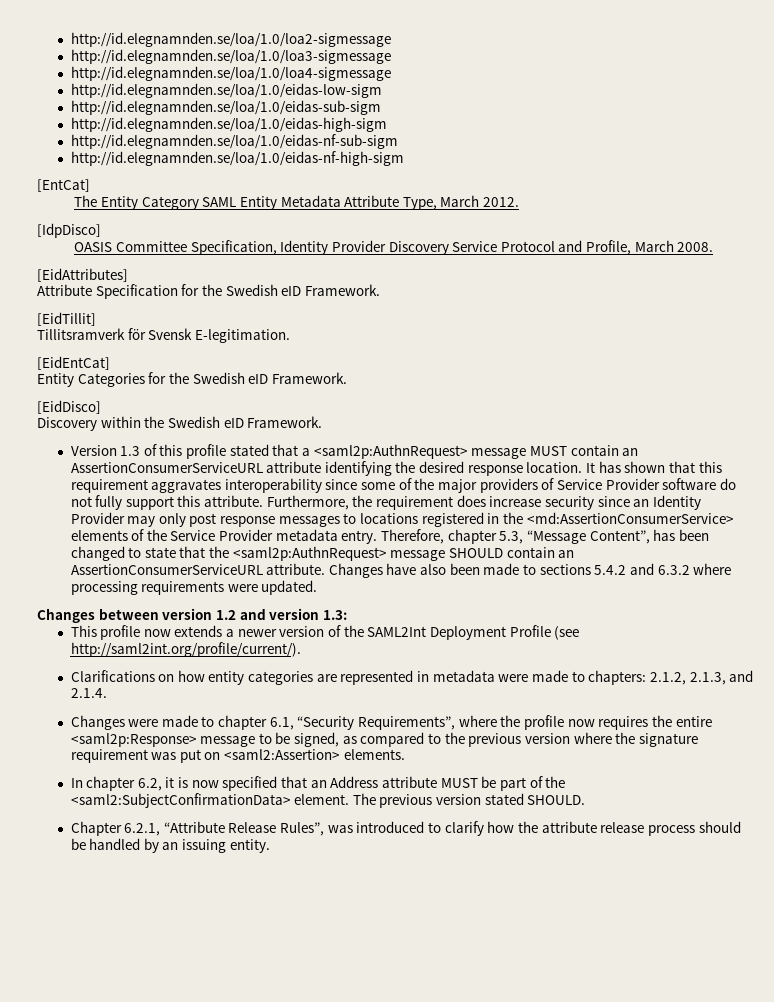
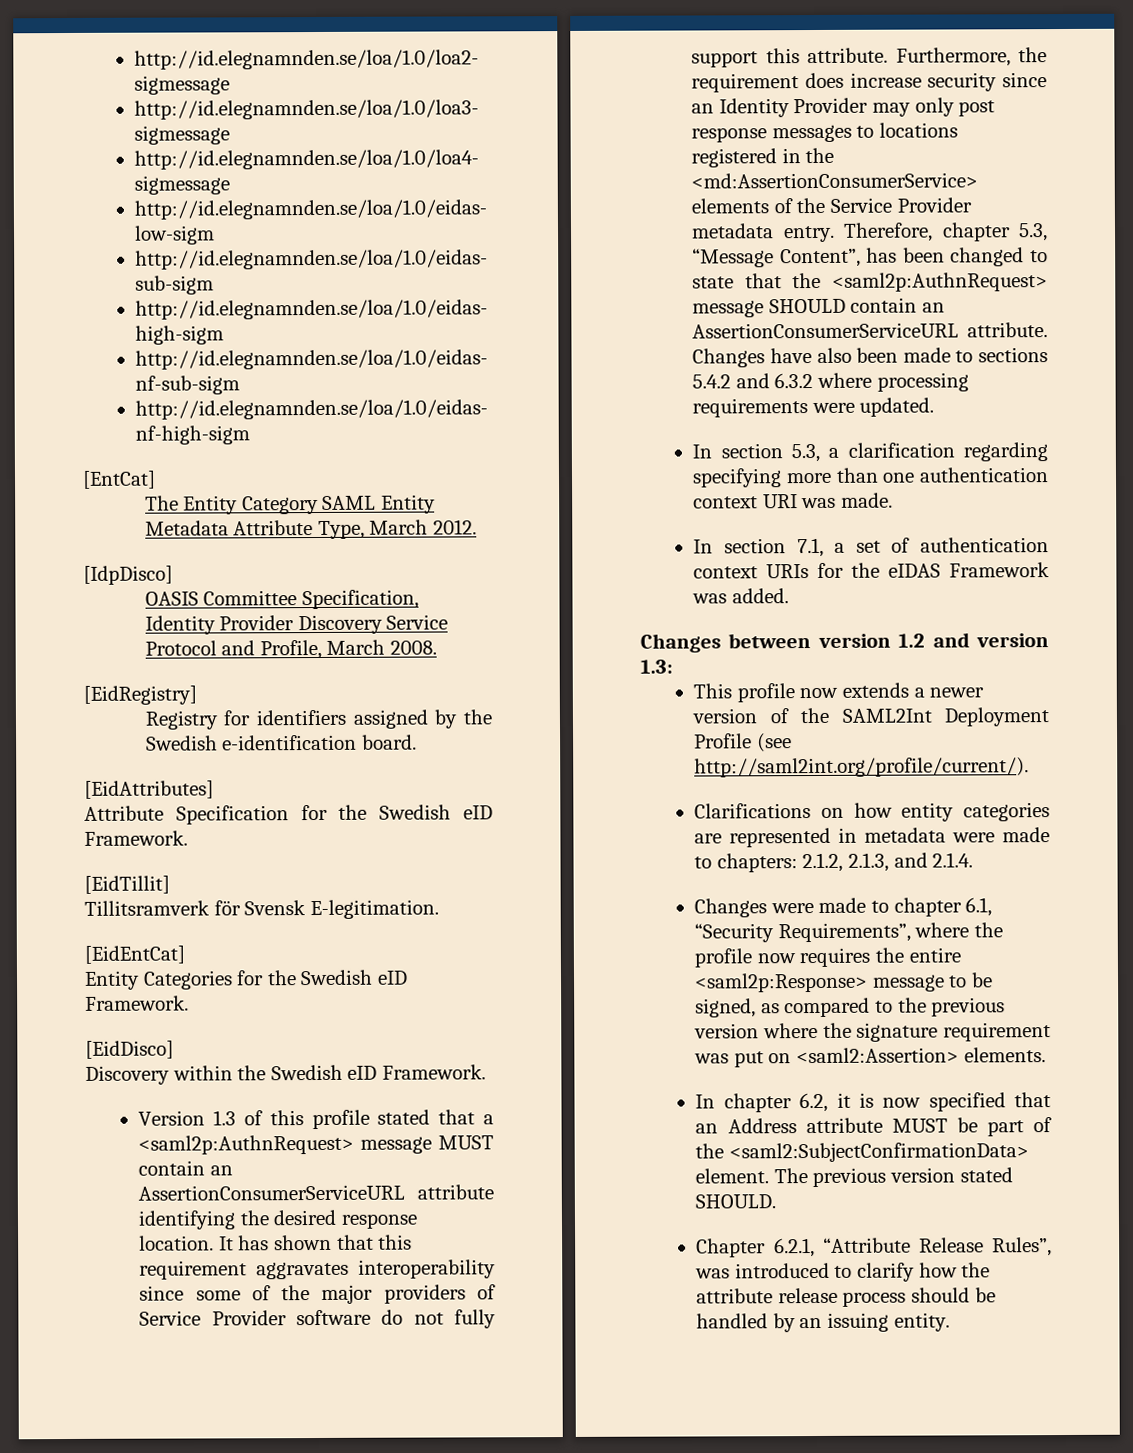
+ [EidRegistry]
+ Registry for identifiers assigned by the Swedish e-identification board.
+ In section 5.3, a clarification regarding specifying more than one authentication context URI was made.
+ In section 7.1, a set of authentication context URIs for the eIDAS Framework was added.

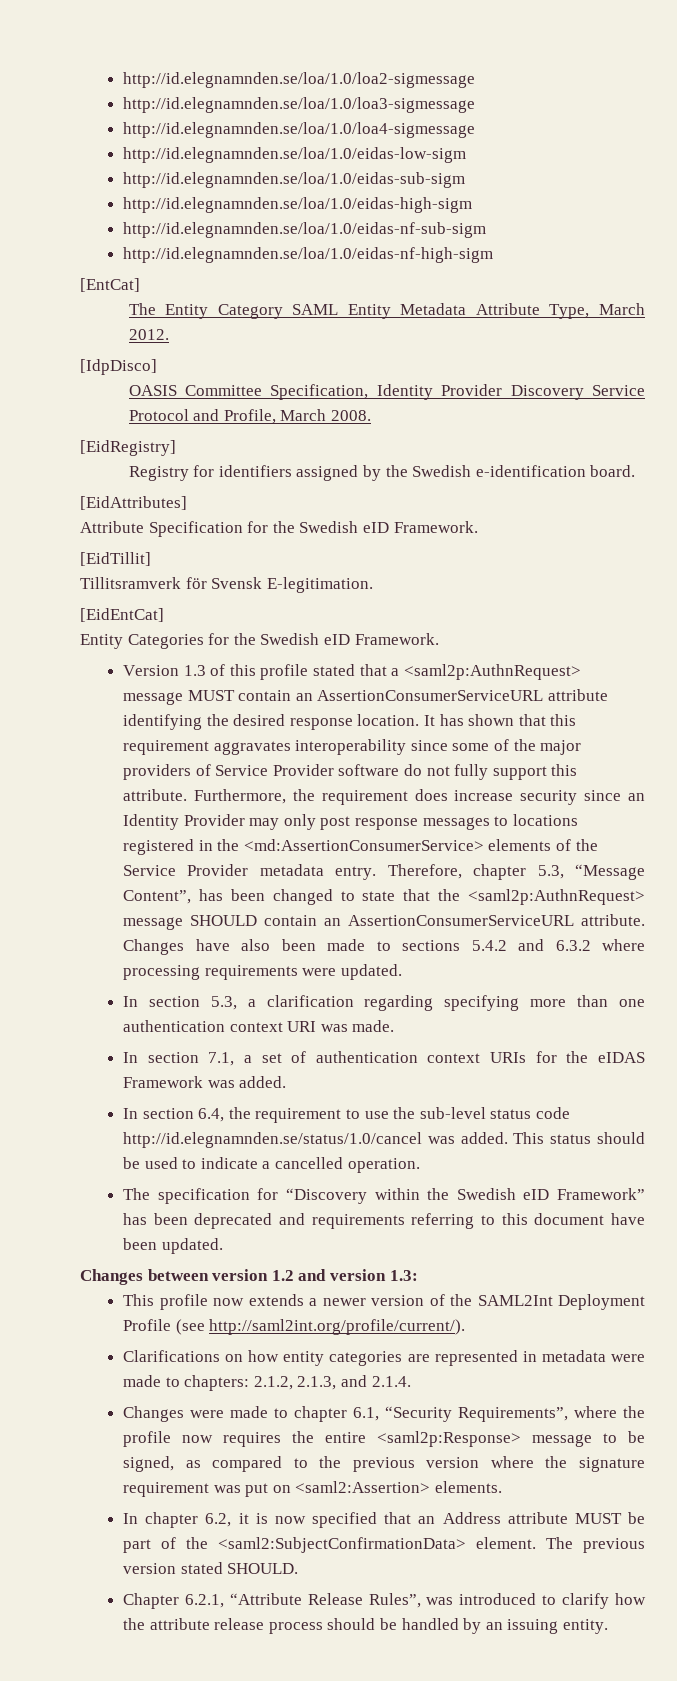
- [EidDisco]
- Discovery within the Swedish eID Framework.
+ In section 6.4, the requirement to use the sub-level status code http://id.elegnamnden.se/status/1.0/cancel was added. This status should be used to indicate a cancelled operation.
+ The specification for “Discovery within the Swedish eID Framework” has been deprecated and requirements referring to this document have been updated.

